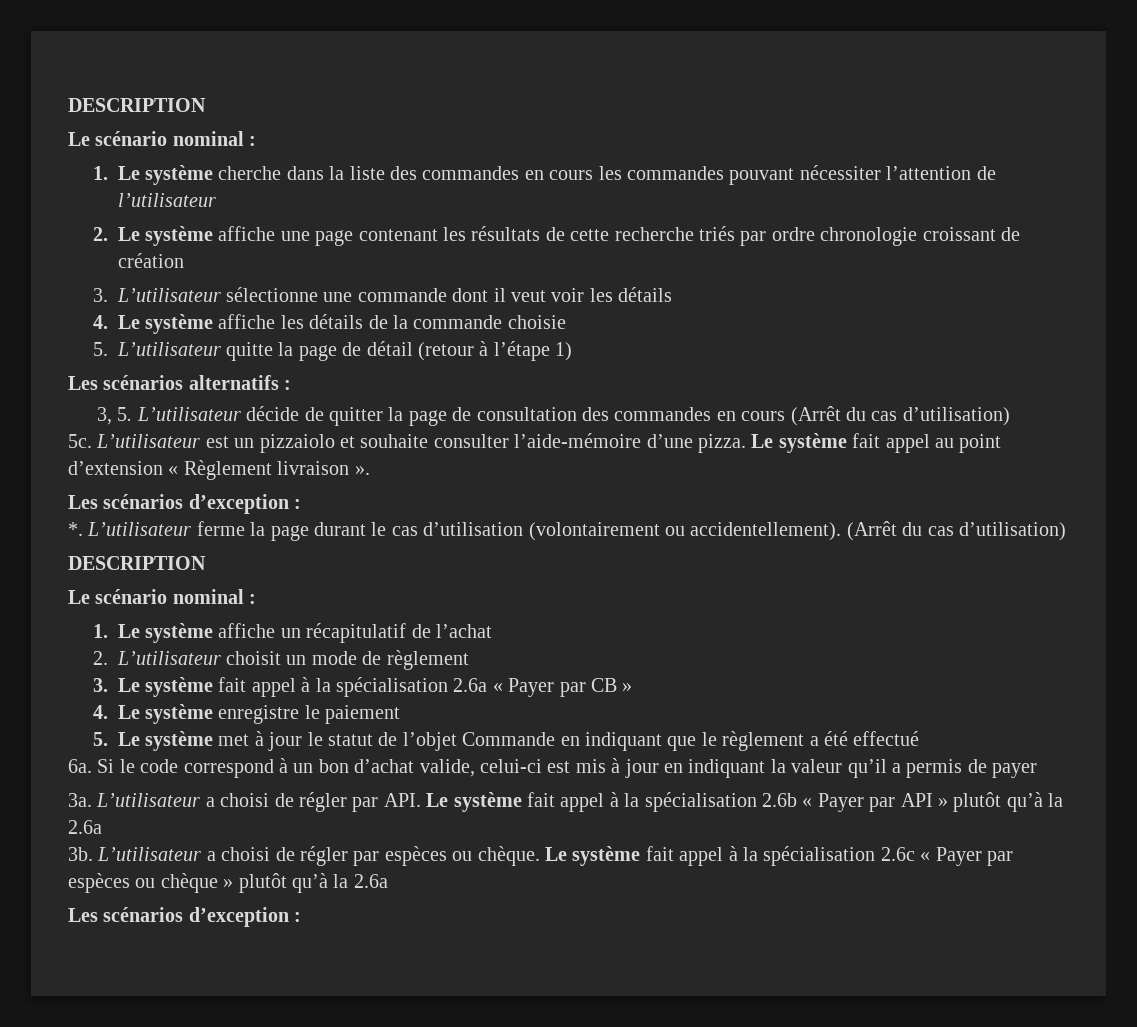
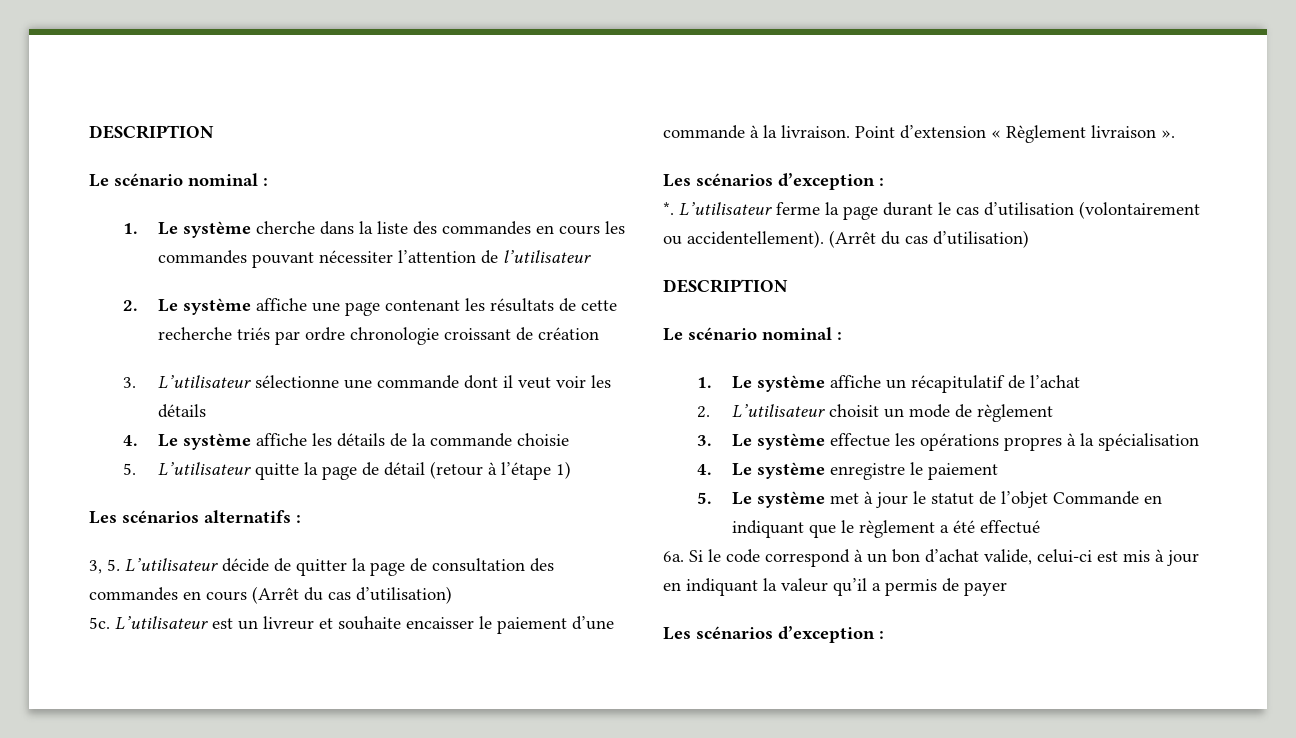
- L’utilisateur est un pizzaiolo et souhaite consulter l’aide-mémoire d’une pizza. Le système fait appel au point d’extension « Règlement livraison ».
+ L’utilisateur est un livreur et souhaite encaisser le paiement d’une commande à la livraison. Point d’extension « Règlement livraison ».
- 3. Le système fait appel à la spécialisation 2.6a « Payer par CB »
+ 3. Le système effectue les opérations propres à la spécialisation
- 3a. L’utilisateur a choisi de régler par API. Le système fait appel à la spécialisation 2.6b « Payer par API » plutôt qu’à la 2.6a
- 3b. L’utilisateur a choisi de régler par espèces ou chèque. Le système fait appel à la spécialisation 2.6c « Payer par espèces ou chèque » plutôt qu’à la 2.6a

